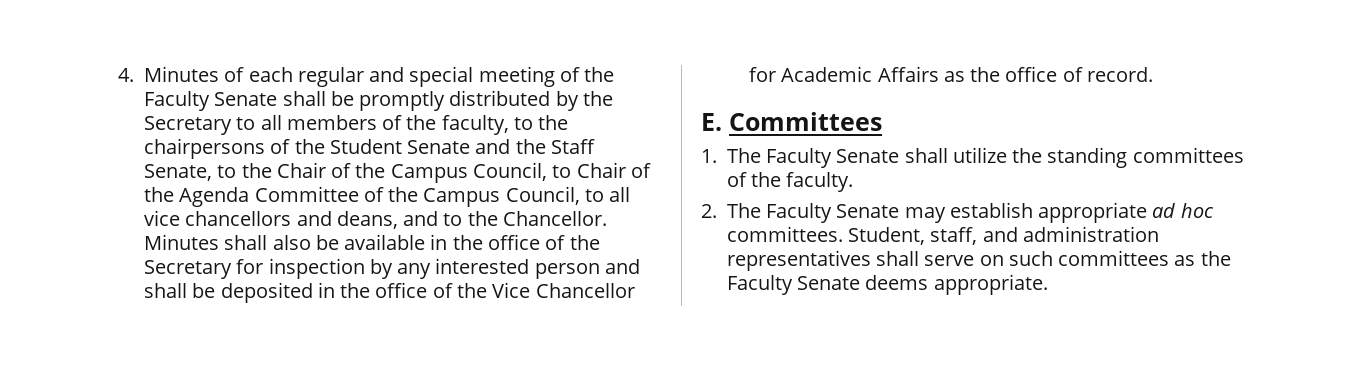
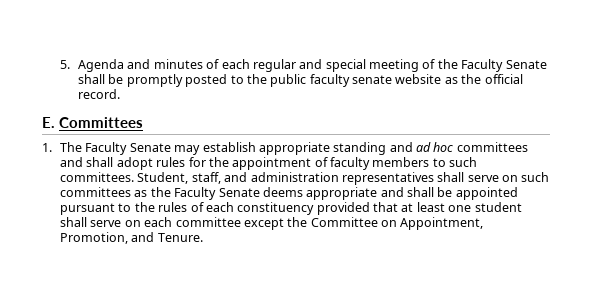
- 4. Minutes of each regular and special meeting of the Faculty Senate shall be promptly distributed by the Secretary to all members of the faculty, to the chairpersons of the Student Senate and the Staff Senate, to the Chair of the Campus Council, to Chair of the Agenda Committee of the Campus Council, to all vice chancellors and deans, and to the Chancellor. Minutes shall also be available in the office of the Secretary for inspection by any interested person and shall be deposited in the office of the Vice Chancellor for Academic Affairs as the office of record.
+ 5. Agenda and minutes of each regular and special meeting of the Faculty Senate shall be promptly posted to the public faculty senate website as the official record.
- 1. The Faculty Senate shall utilize the standing committees of the faculty.
- 2. The Faculty Senate may establish appropriate ad hoc committees.
+ 1. The Faculty Senate may establish appropriate standing and ad hoc committees and shall adopt rules for the appointment of faculty members to such committees.
- Student, staff, and administration representatives shall serve on such committees as the Faculty Senate deems appropriate.
+ Student, staff, and administration representatives shall serve on such committees as the Faculty Senate deems appropriate and shall be appointed pursuant to the rules of each constituency provided that at least one student shall serve on each committee except the Committee on Appointment, Promotion, and Tenure.

